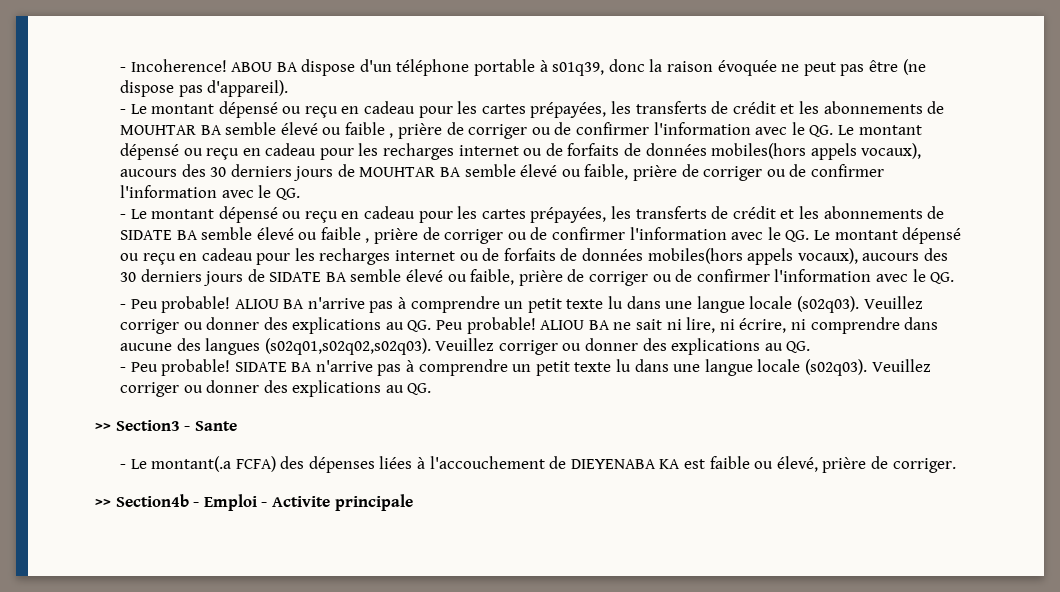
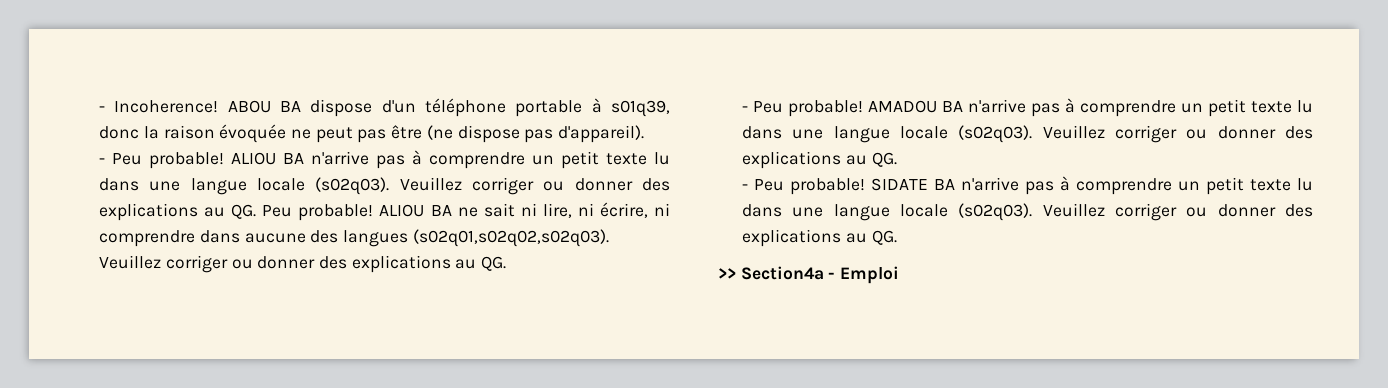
- - Le montant dépensé ou reçu en cadeau pour les cartes prépayées, les transferts de crédit et les abonnements de MOUHTAR BA semble élevé ou faible , prière de corriger ou de confirmer l'information avec le QG. Le montant dépensé ou reçu en cadeau pour les recharges internet ou de forfaits de données mobiles(hors appels vocaux), aucours des 30 derniers jours de MOUHTAR BA semble élevé ou faible, prière de corriger ou de confirmer l'information avec le QG.
- - Le montant dépensé ou reçu en cadeau pour les cartes prépayées, les transferts de crédit et les abonnements de SIDATE BA semble élevé ou faible , prière de corriger ou de confirmer l'information avec le QG. Le montant dépensé ou reçu en cadeau pour les recharges internet ou de forfaits de données mobiles(hors appels vocaux), aucours des 30 derniers jours de SIDATE BA semble élevé ou faible, prière de corriger ou de confirmer l'information avec le QG.
+ - Peu probable! AMADOU BA n'arrive pas à comprendre un petit texte lu dans une langue locale (s02q03). Veuillez corriger ou donner des explications au QG.
- >> Section3 - Sante
- - Le montant(.a FCFA) des dépenses liées à l'accouchement de DIEYENABA KA est faible ou élevé, prière de corriger.
- >> Section4b - Emploi - Activite principale
+ >> Section4a - Emploi

